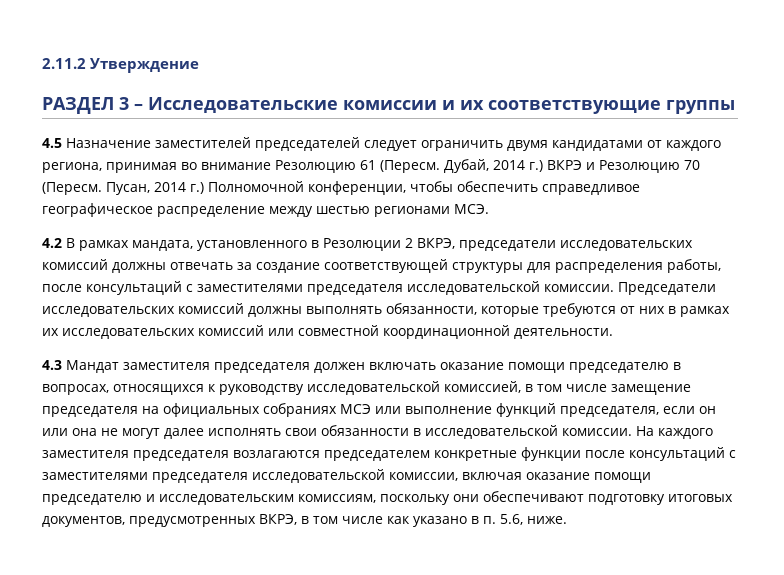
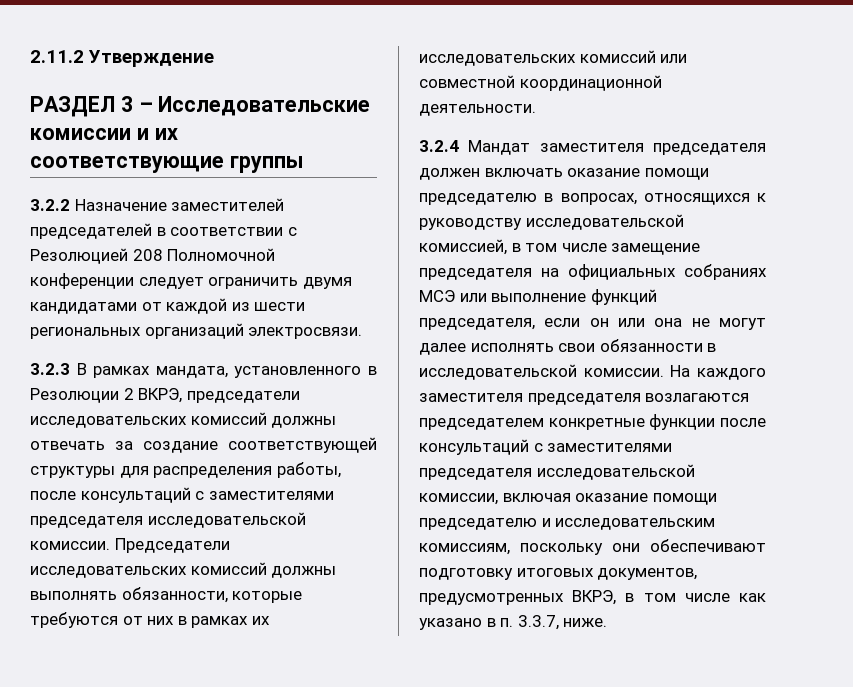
- 4.5 Назначение заместителей председателей следует ограничить двумя кандидатами от каждого региона, принимая во внимание Резолюцию 61 (Пересм. Дубай, 2014 г.) ВКРЭ и Резолюцию 70 (Пересм. Пусан, 2014 г.) Полномочной конференции, чтобы обеспечить справедливое географическое распределение между шестью регионами МСЭ.
- 4.2 В рамках мандата, установленного в Резолюции 2 ВКРЭ, председатели исследовательских комиссий должны отвечать за создание соответствующей структуры для распределения работы, после консультаций с заместителями председателя исследовательской комиссии.
+ 3.2.2 Назначение заместителей председателей в соответствии с Резолюцией 208 Полномочной конференции следует ограничить двумя кандидатами от каждой из шести региональных организаций электросвязи.
+ 3.2.3 В рамках мандата, установленного в Резолюции 2 ВКРЭ, председатели исследовательских комиссий должны отвечать за создание соответствующей структуры для распределения работы, после консультаций с заместителями председателя исследовательской комиссии.
- 4.3 Мандат заместителя председателя должен включать оказание помощи председателю в вопросах, относящихся к руководству исследовательской комиссией, в том числе замещение председателя на официальных собраниях МСЭ или выполнение функций председателя, если он или она не могут далее исполнять свои обязанности в исследовательской комиссии.
+ 3.2.4 Мандат заместителя председателя должен включать оказание помощи председателю в вопросах, относящихся к руководству исследовательской комиссией, в том числе замещение председателя на официальных собраниях МСЭ или выполнение функций председателя, если он или она не могут далее исполнять свои обязанности в исследовательской комиссии.
- На каждого заместителя председателя возлагаются председателем конкретные функции после консультаций с заместителями председателя исследовательской комиссии, включая оказание помощи председателю и исследовательским комиссиям, поскольку они обеспечивают подготовку итоговых документов, предусмотренных ВКРЭ, в том числе как указано в п. 5.6, ниже.
+ На каждого заместителя председателя возлагаются председателем конкретные функции после консультаций с заместителями председателя исследовательской комиссии, включая оказание помощи председателю и исследовательским комиссиям, поскольку они обеспечивают подготовку итоговых документов, предусмотренных ВКРЭ, в том числе как указано в п. 3.3.7, ниже.

